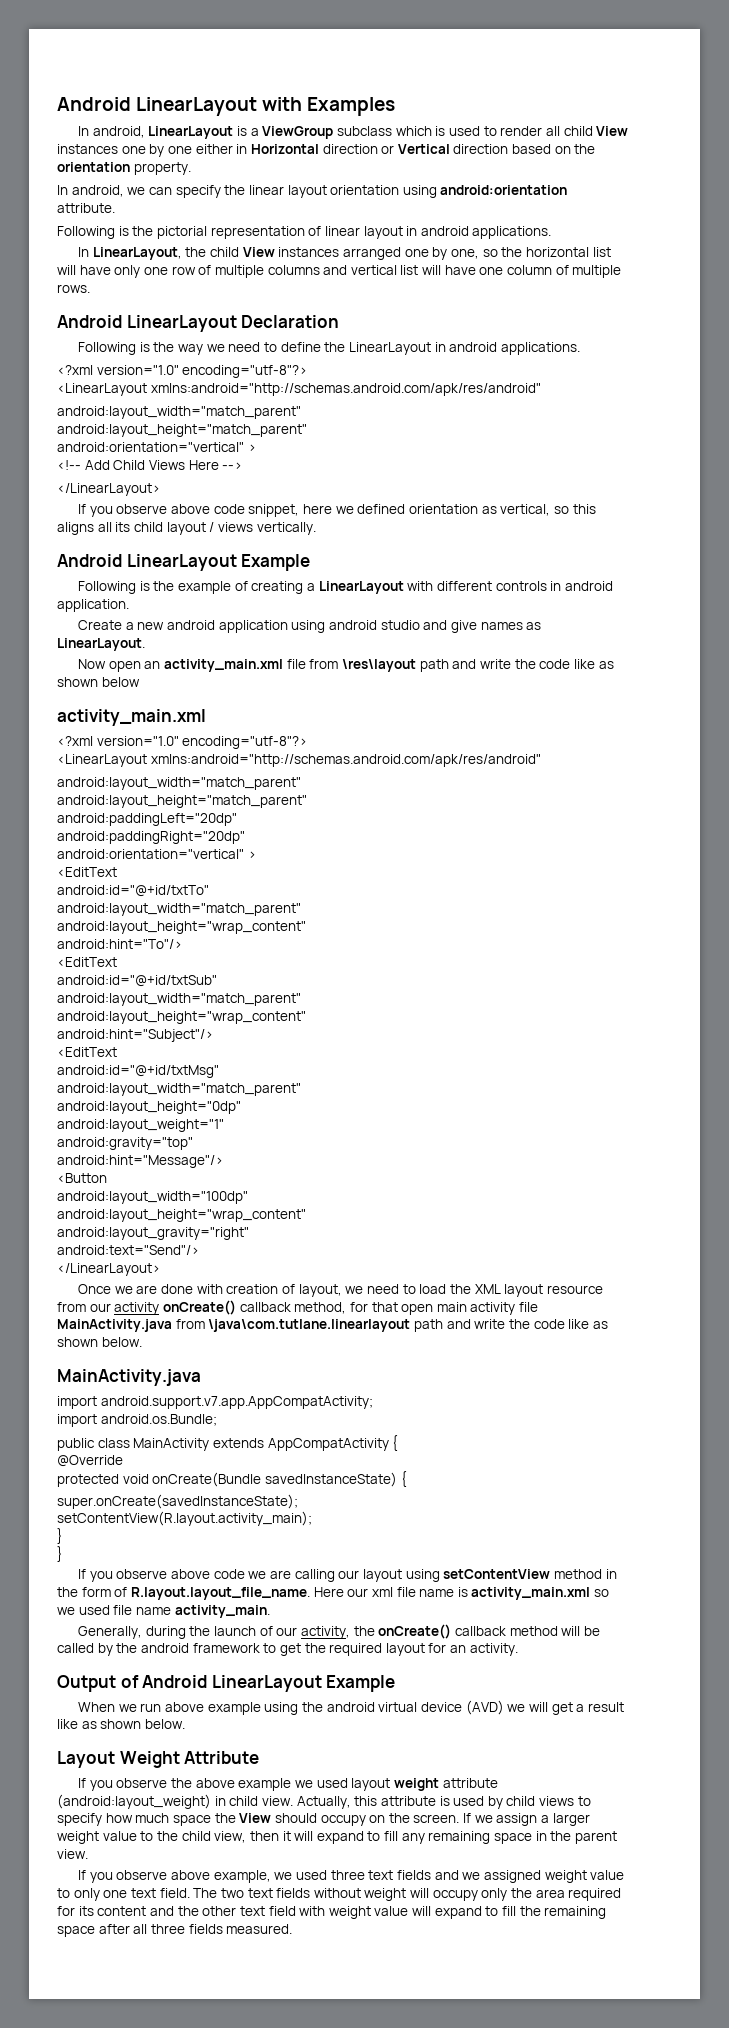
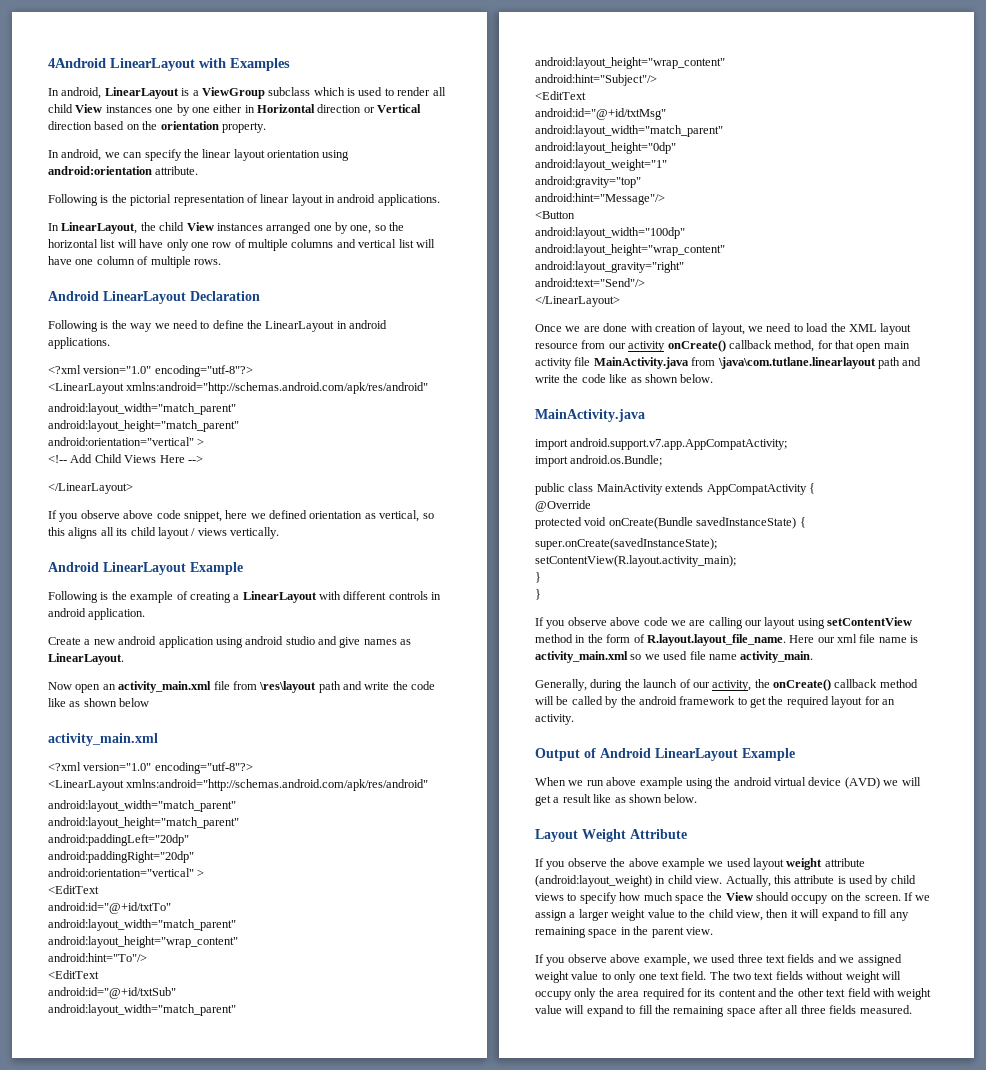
- Android LinearLayout with Examples
+ 4Android LinearLayout with Examples

